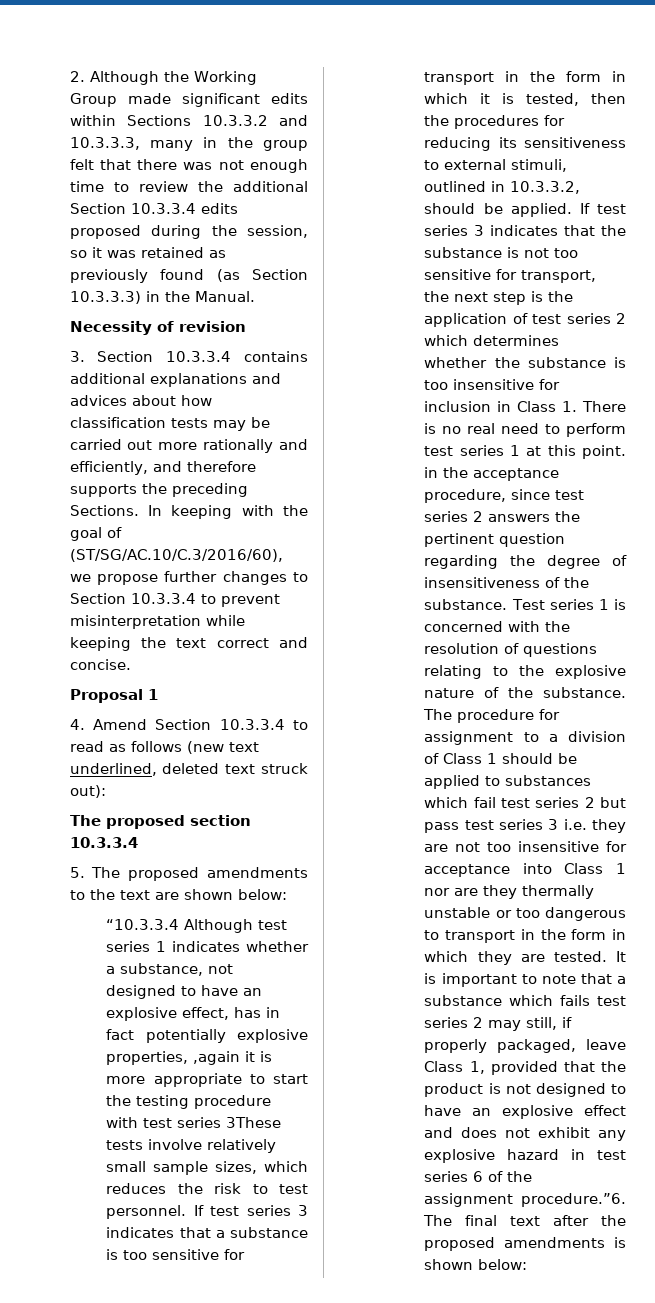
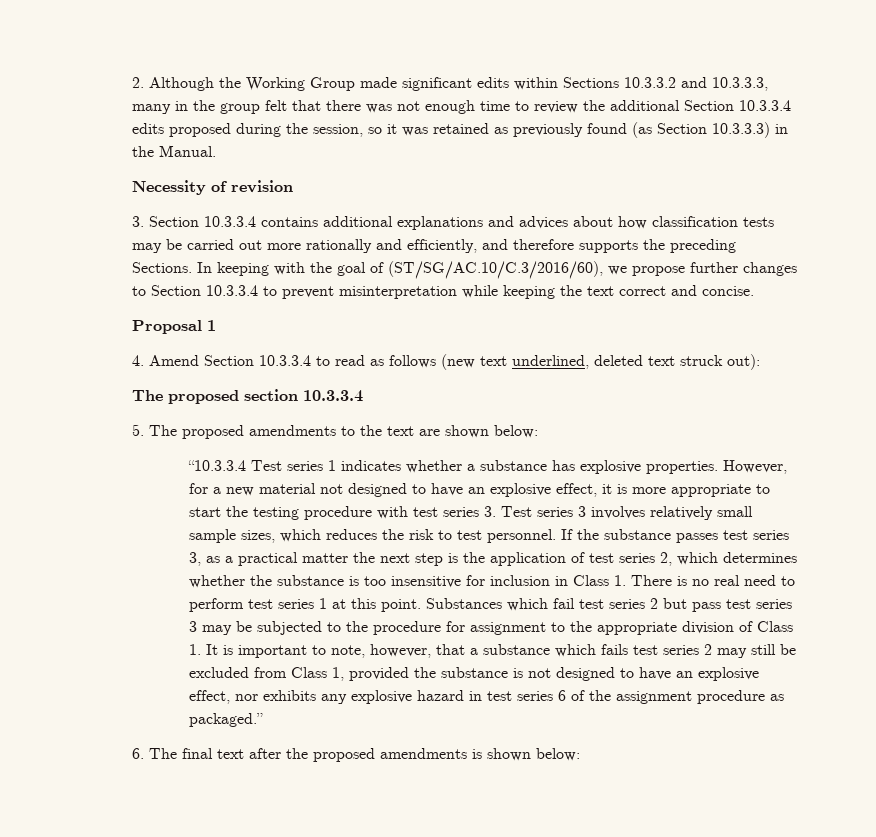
- “10.3.3.4 Although test series 1 indicates whether a substance, not designed to have an explosive effect, has in fact potentially explosive properties, ,again it is more appropriate to start the testing procedure with test series 3These tests involve relatively small sample sizes, which reduces the risk to test personnel.
+ “10.3.3.4 Test series 1 indicates whether a substance has explosive properties. However, for a new material not designed to have an explosive effect, it is more appropriate to start the testing procedure with test series 3. Test series 3 involves relatively small sample sizes, which reduces the risk to test personnel.
- If test series 3 indicates that a substance is too sensitive for transport in the form in which it is tested, then the procedures for reducing its sensitiveness to external stimuli, outlined in 10.3.3.2, should be applied. If test series 3 indicates that the substance is not too sensitive for transport, the next step is the application of test series 2 which determines whether the substance is too insensitive for inclusion in Class 1. There is no real need to perform test series 1 at this point. in the acceptance procedure, since test series 2 answers the pertinent question regarding the degree of insensitiveness of the substance. Test series 1 is concerned with the resolution of questions relating to the explosive nature of the substance. The procedure for assignment to a division of Class 1 should be applied to substances which fail test series 2 but pass test series 3 i.e. they are not too insensitive for acceptance into Class 1 nor are they thermally unstable or too dangerous to transport in the form in which they are tested. It is important to note that a substance which fails test series 2 may still, if properly packaged, leave Class 1, provided that the product is not designed to have an explosive effect and does not exhibit any explosive hazard in test series 6 of the assignment procedure.”6. The final text after the proposed amendments is shown below:
+ If the substance passes test series 3, as a practical matter the next step is the application of test series 2, which determines whether the substance is too insensitive for inclusion in Class 1. There is no real need to perform test series 1 at this point. Substances which fail test series 2 but pass test series 3 may be subjected to the procedure for assignment to the appropriate division of Class 1. It is important to note, however, that a substance which fails test series 2 may still be excluded from Class 1, provided the substance is not designed to have an explosive effect, nor exhibits any explosive hazard in test series 6 of the assignment procedure as packaged.”
+ 6. The final text after the proposed amendments is shown below:

